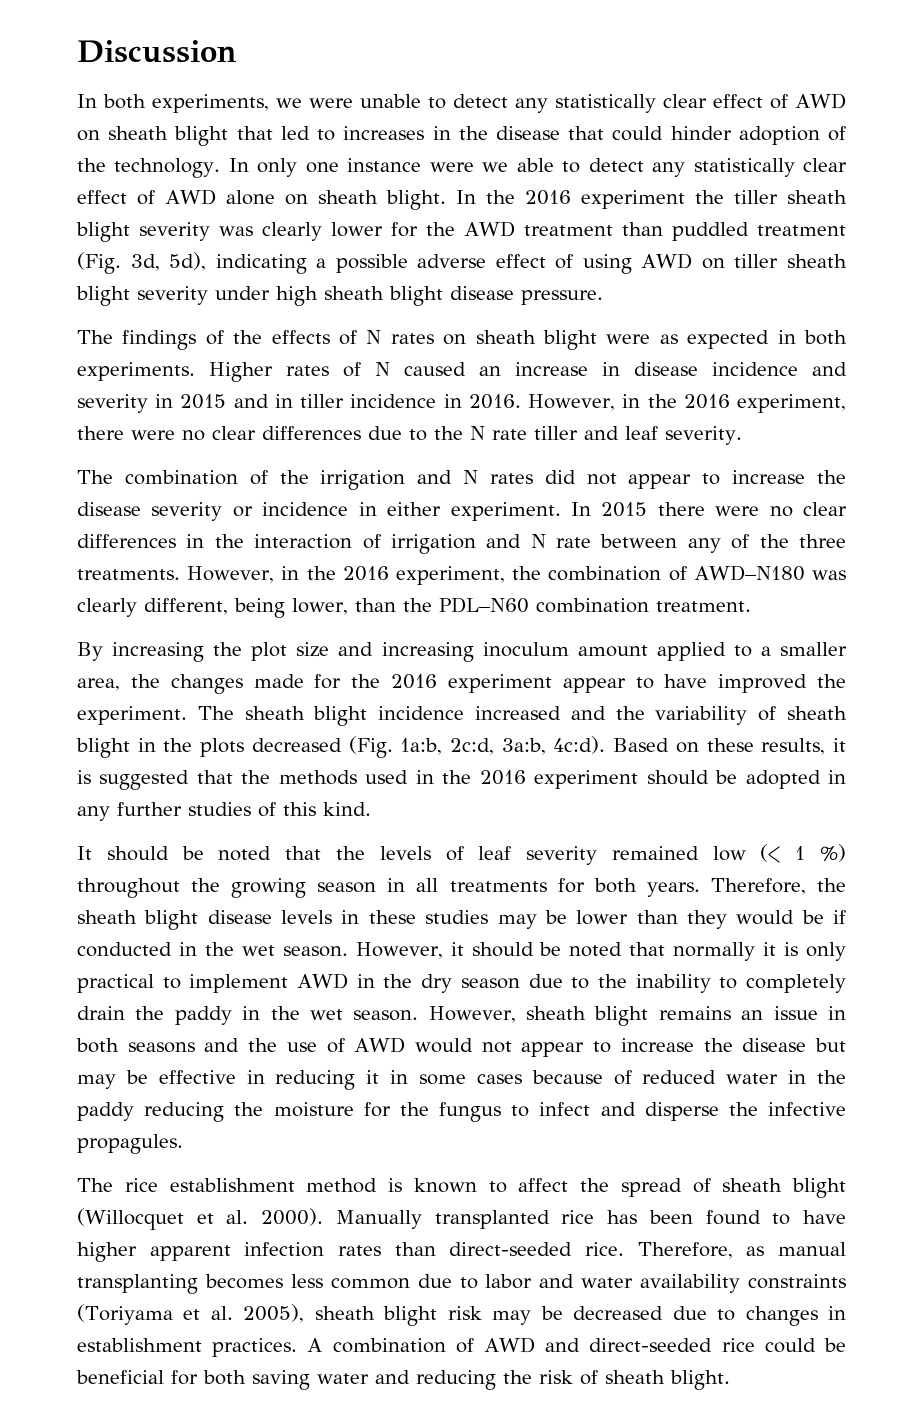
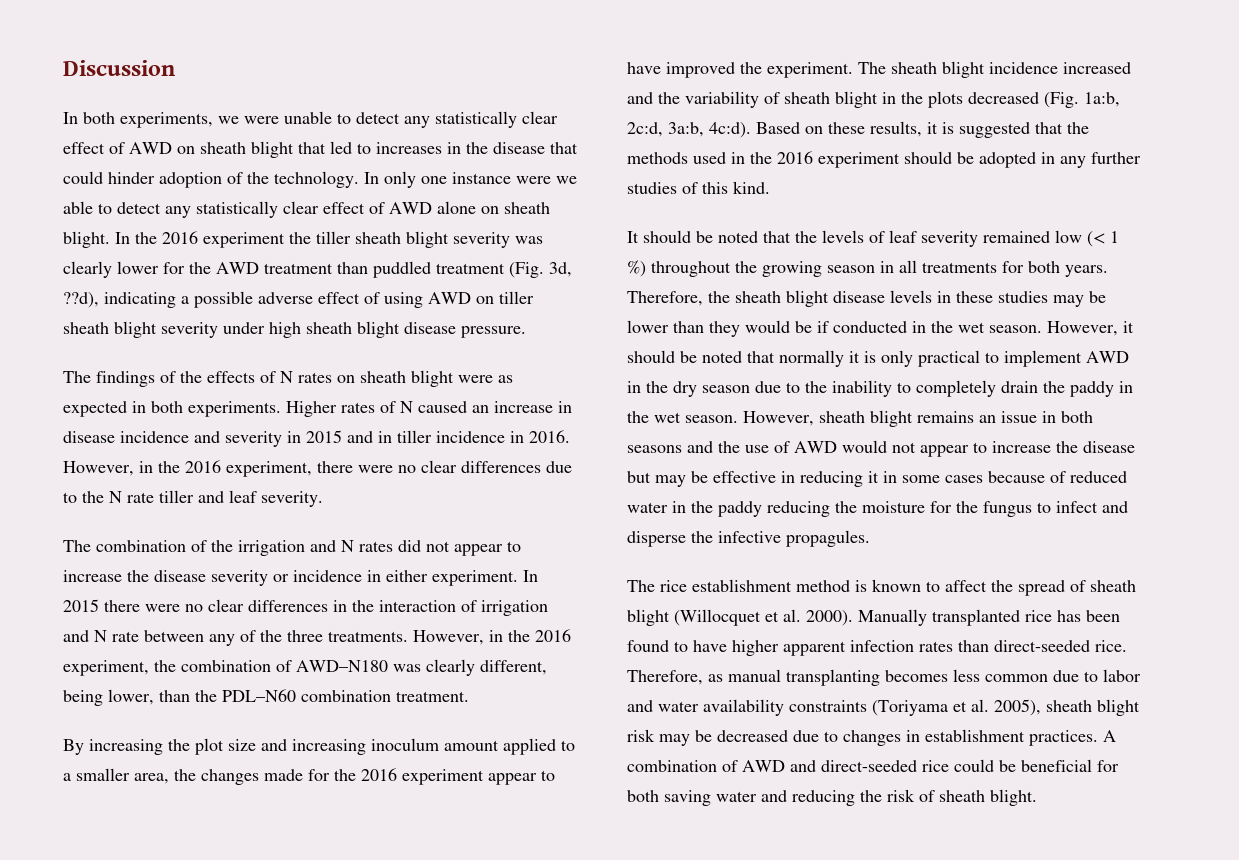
- In the 2016 experiment the tiller sheath blight severity was clearly lower for the AWD treatment than puddled treatment (Fig. 3d, 5d), indicating a possible adverse effect of using AWD on tiller sheath blight severity under high sheath blight disease pressure.
+ In the 2016 experiment the tiller sheath blight severity was clearly lower for the AWD treatment than puddled treatment (Fig. 3d, ??d), indicating a possible adverse effect of using AWD on tiller sheath blight severity under high sheath blight disease pressure.

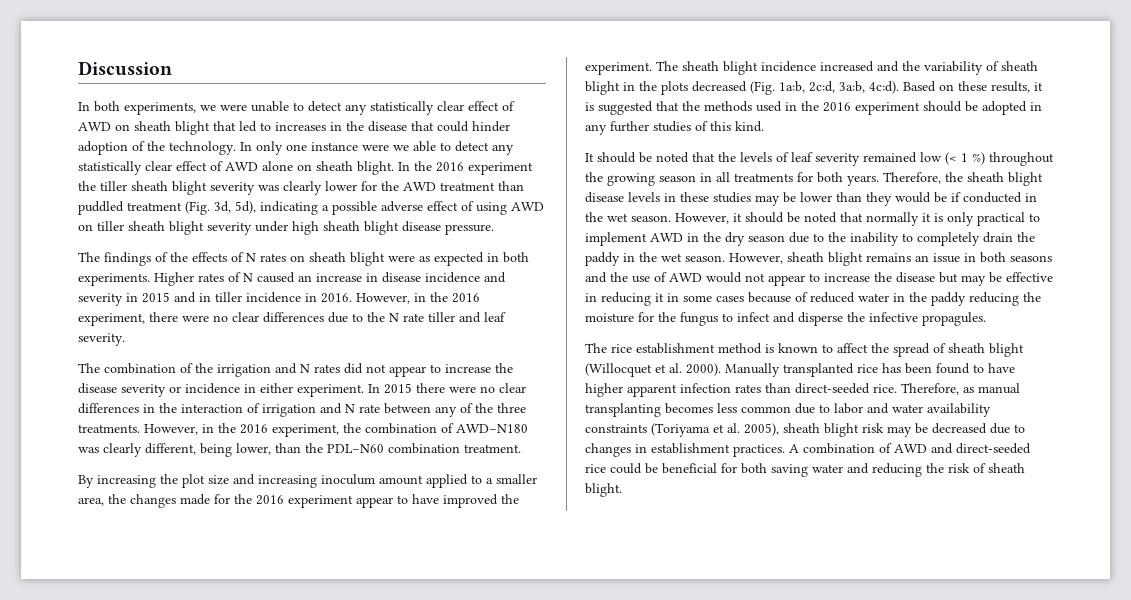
- In the 2016 experiment the tiller sheath blight severity was clearly lower for the AWD treatment than puddled treatment (Fig. 3d, ??d), indicating a possible adverse effect of using AWD on tiller sheath blight severity under high sheath blight disease pressure.
+ In the 2016 experiment the tiller sheath blight severity was clearly lower for the AWD treatment than puddled treatment (Fig. 3d, 5d), indicating a possible adverse effect of using AWD on tiller sheath blight severity under high sheath blight disease pressure.

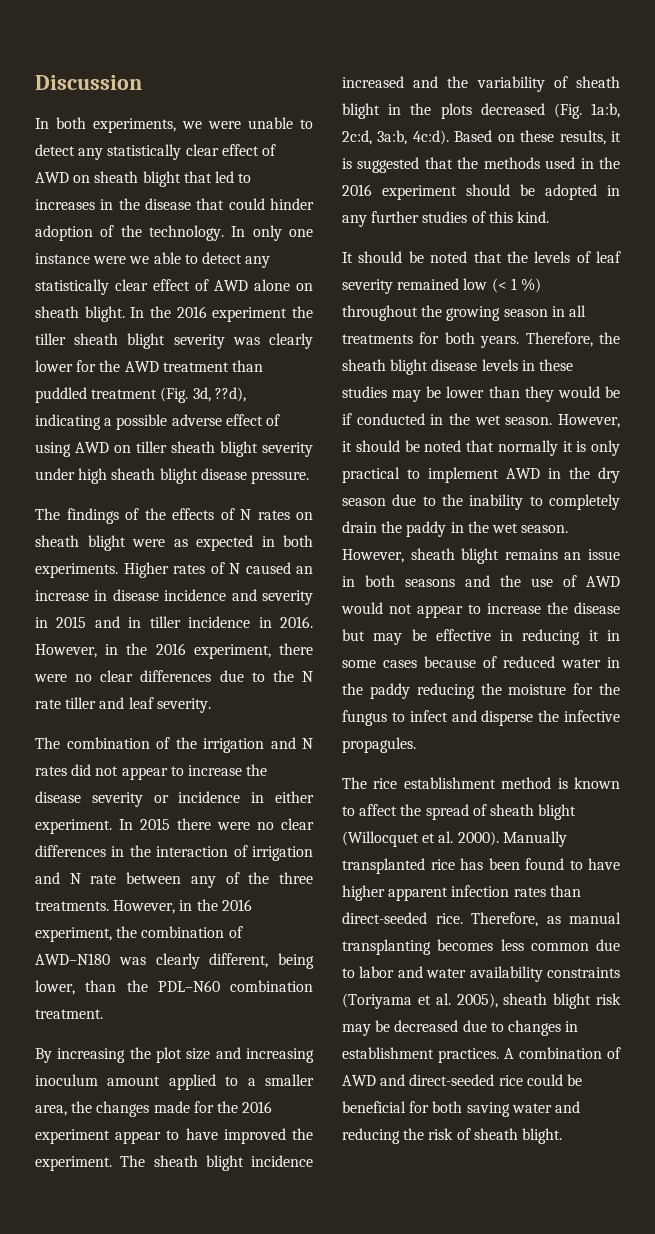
- In the 2016 experiment the tiller sheath blight severity was clearly lower for the AWD treatment than puddled treatment (Fig. 3d, 5d), indicating a possible adverse effect of using AWD on tiller sheath blight severity under high sheath blight disease pressure.
+ In the 2016 experiment the tiller sheath blight severity was clearly lower for the AWD treatment than puddled treatment (Fig. 3d, ??d), indicating a possible adverse effect of using AWD on tiller sheath blight severity under high sheath blight disease pressure.

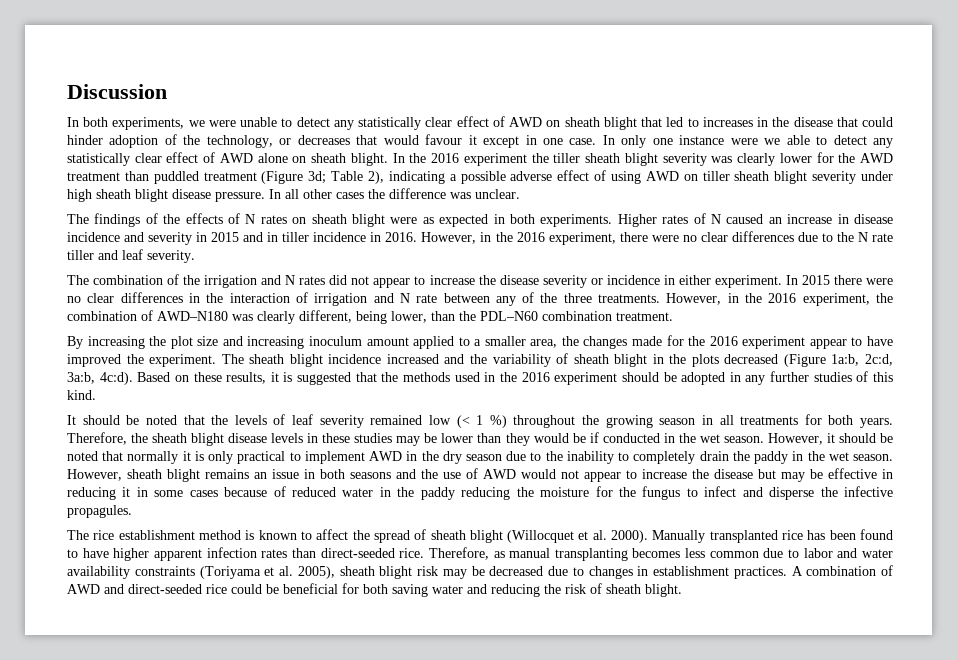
- In both experiments, we were unable to detect any statistically clear effect of AWD on sheath blight that led to increases in the disease that could hinder adoption of the technology.
+ In both experiments, we were unable to detect any statistically clear effect of AWD on sheath blight that led to increases in the disease that could hinder adoption of the technology, or decreases that would favour it except in one case.
- In the 2016 experiment the tiller sheath blight severity was clearly lower for the AWD treatment than puddled treatment (Fig. 3d, ??d), indicating a possible adverse effect of using AWD on tiller sheath blight severity under high sheath blight disease pressure.
+ In the 2016 experiment the tiller sheath blight severity was clearly lower for the AWD treatment than puddled treatment (Figure 3d; Table 2), indicating a possible adverse effect of using AWD on tiller sheath blight severity under high sheath blight disease pressure. In all other cases the difference was unclear.
- The sheath blight incidence increased and the variability of sheath blight in the plots decreased (Fig. 1a:b, 2c:d, 3a:b, 4c:d).
+ The sheath blight incidence increased and the variability of sheath blight in the plots decreased (Figure 1a:b, 2c:d, 3a:b, 4c:d).

